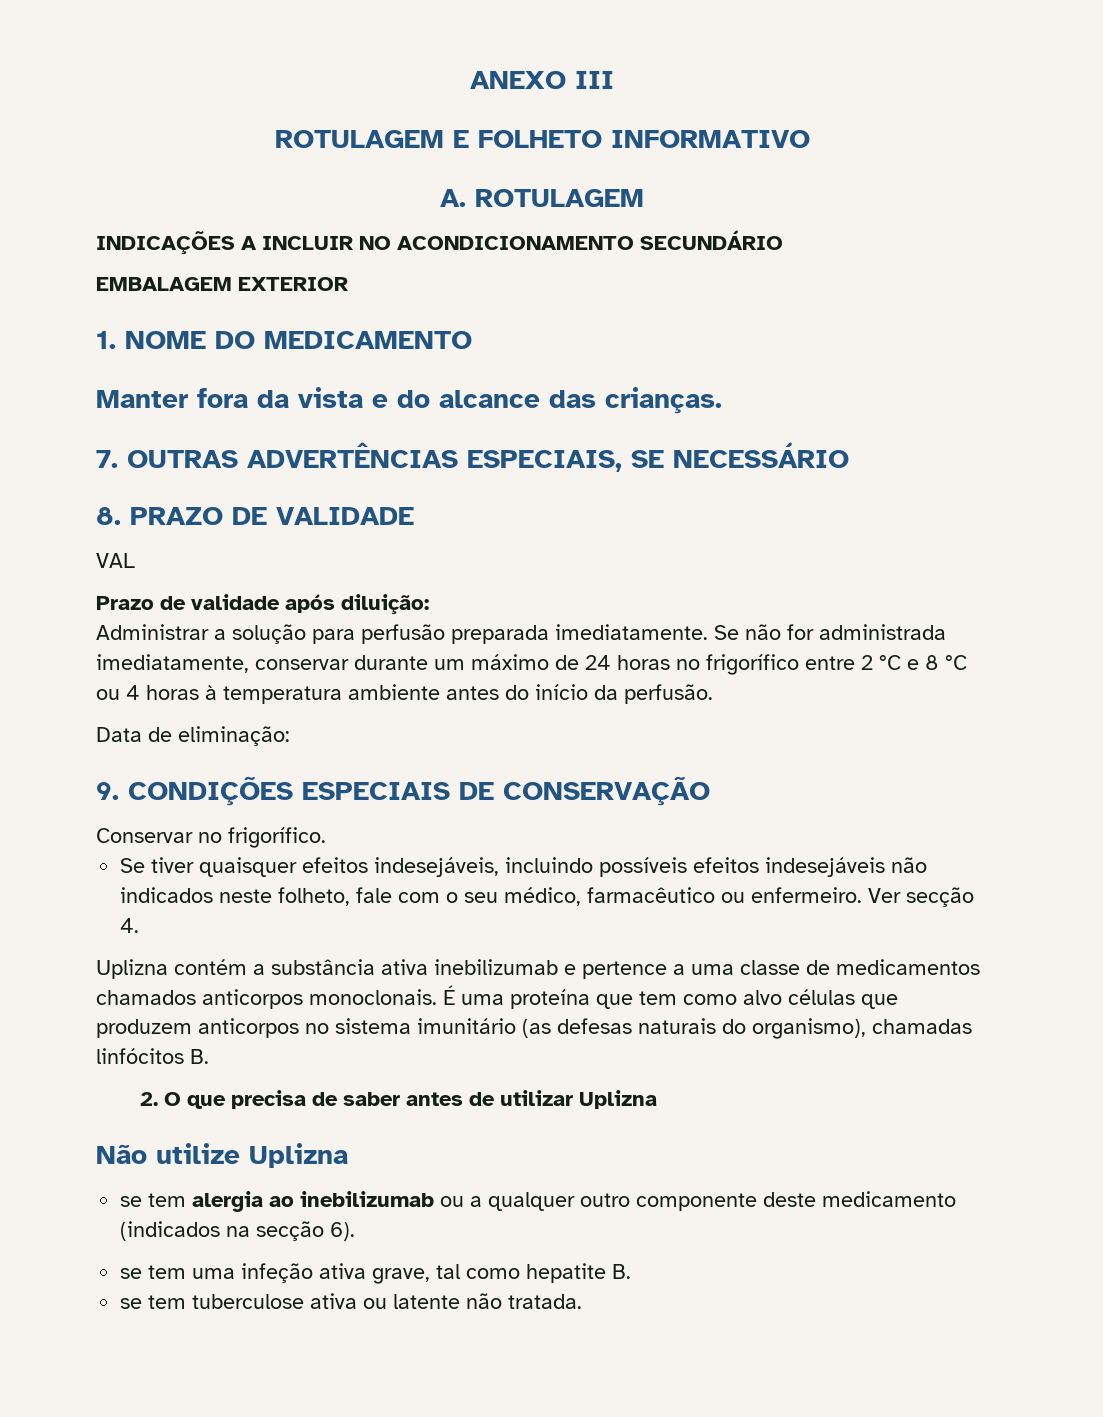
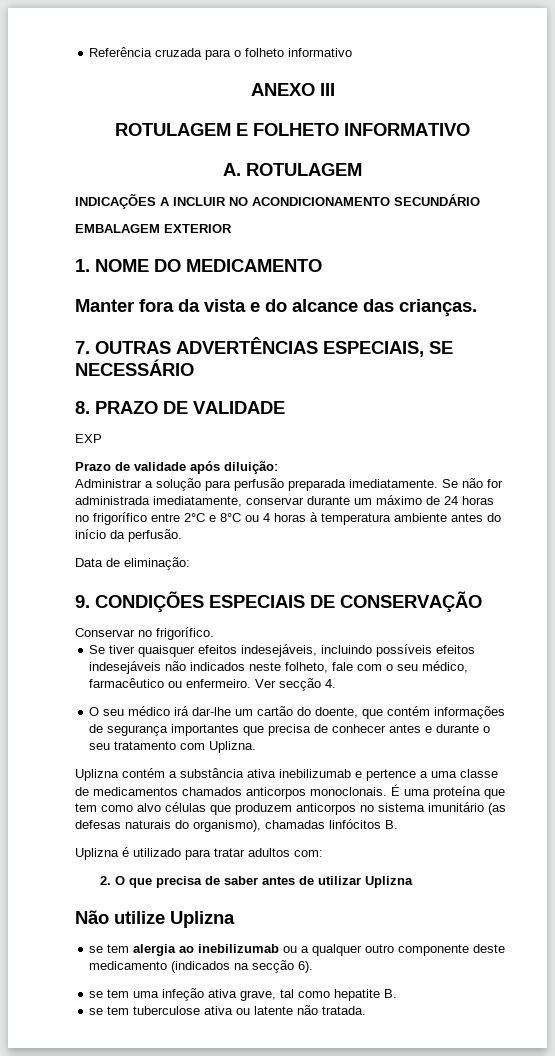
+ Referência cruzada para o folheto informativo
- VAL
+ EXP
- Se não for administrada imediatamente, conservar durante um máximo de 24 horas no frigorífico entre 2 °C e 8 °C ou 4 horas à temperatura ambiente antes do início da perfusão.
+ Se não for administrada imediatamente, conservar durante um máximo de 24 horas no frigorífico entre 2°C e 8°C ou 4 horas à temperatura ambiente antes do início da perfusão.
+ O seu médico irá dar-lhe um cartão do doente, que contém informações de segurança importantes que precisa de conhecer antes e durante o seu tratamento com Uplizna.
+ Uplizna é utilizado para tratar adultos com:

